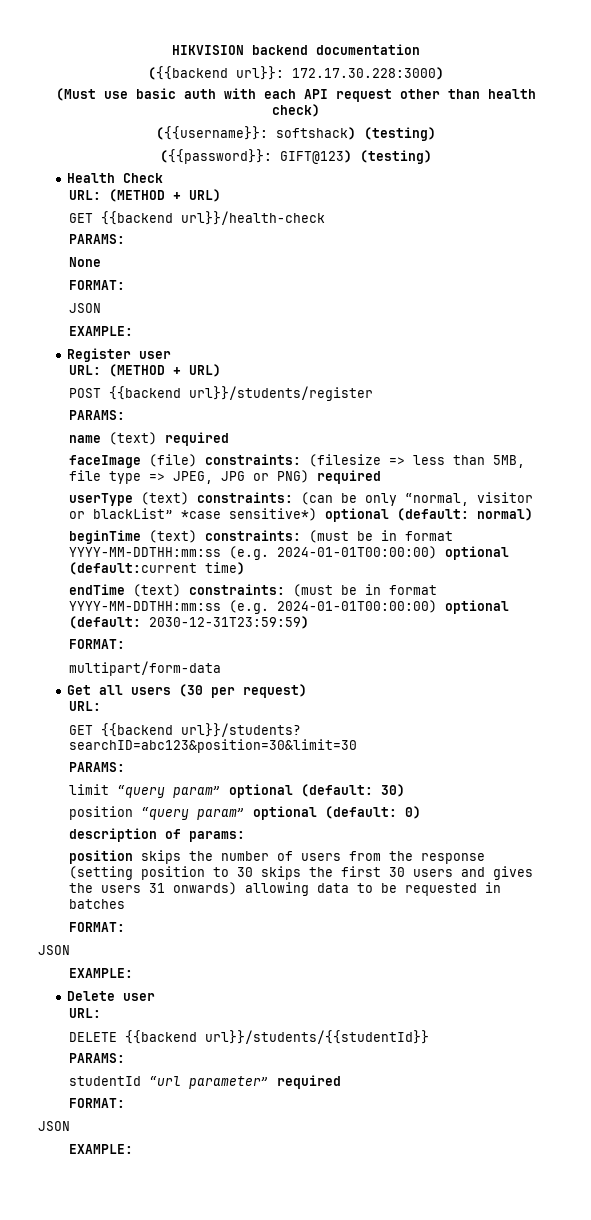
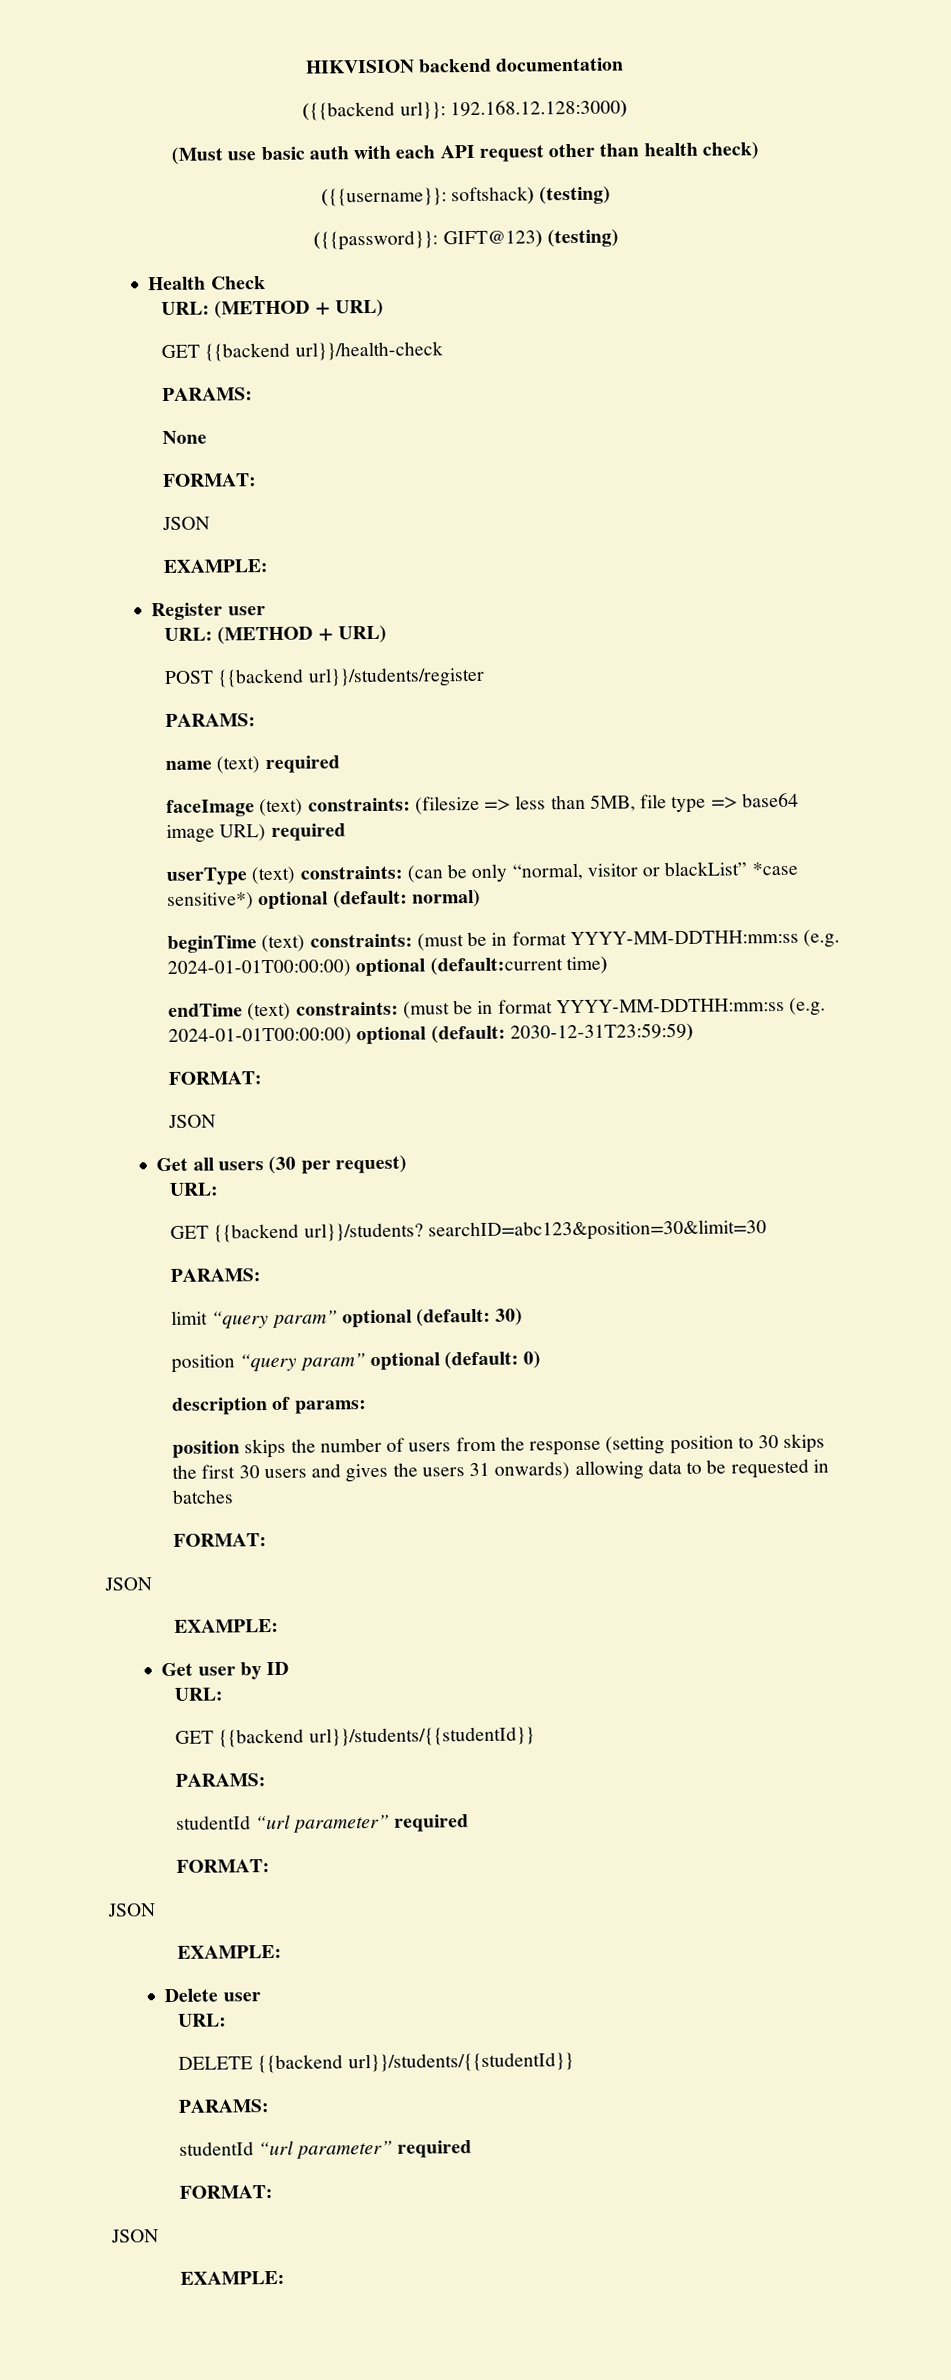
- ({{backend url}}: 172.17.30.228:3000)
+ ({{backend url}}: 192.168.12.128:3000)
- faceImage (file) constraints: (filesize => less than 5MB, file type => JPEG, JPG or PNG) required
+ faceImage (text) constraints: (filesize => less than 5MB, file type => base64 image URL) required
  endTime (text) constraints: (must be in format YYYY-MM-DDTHH:mm:ss (e.g. 2024-01-01T00:00:00) optional (default: 2030-12-31T23:59:59)
  FORMAT:
- multipart/form-data
+ JSON
+ Get user by ID
+ URL:
+ GET {{backend url}}/students/{{studentId}}
+ PARAMS:
+ studentId “url parameter” required
+ FORMAT:
+ JSON
+ EXAMPLE:

